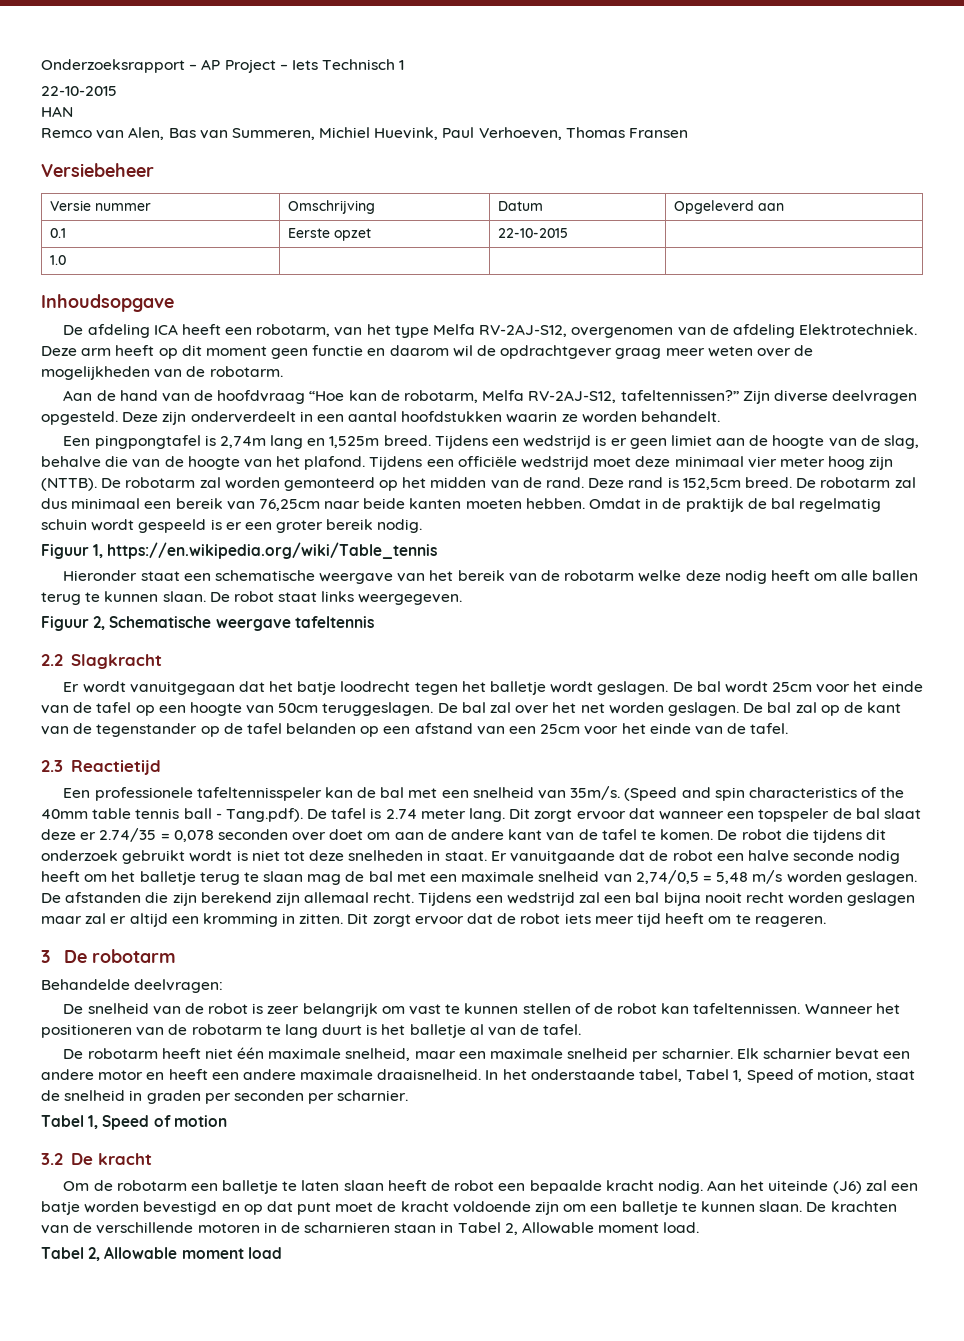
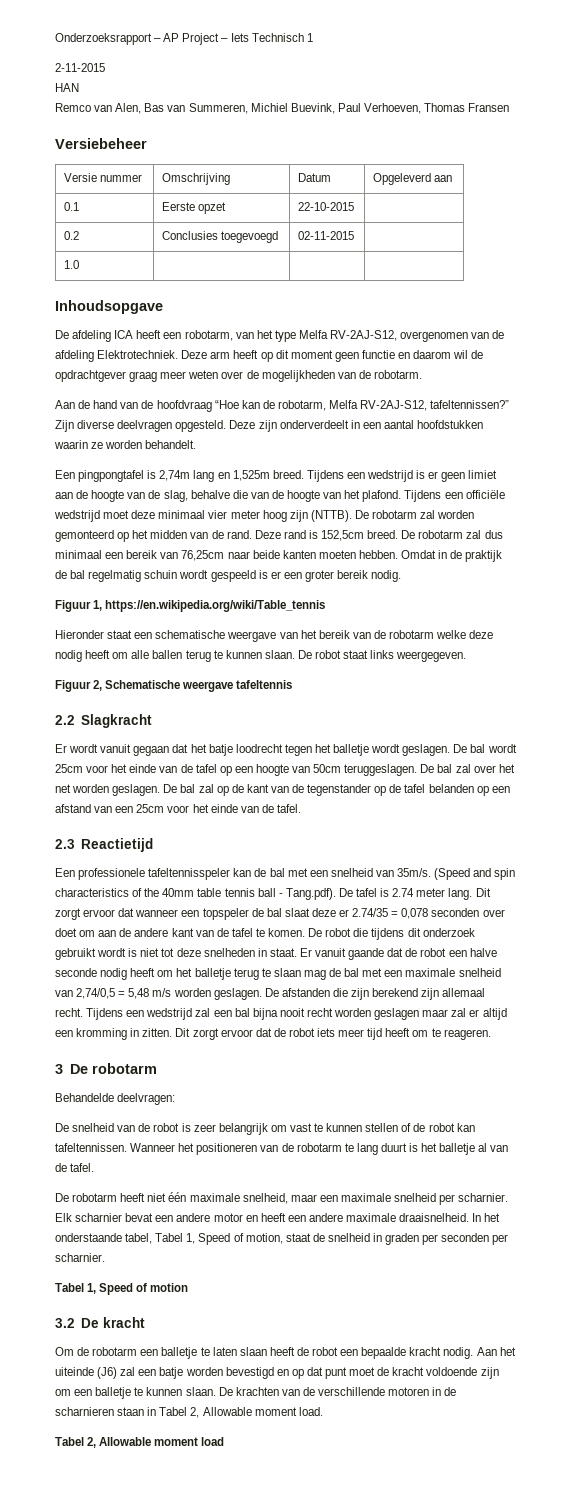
  Onderzoeksrapport – AP Project – Iets Technisch 1
- 22-10-2015
+ 2-11-2015
- Remco van Alen, Bas van Summeren, Michiel Huevink, Paul Verhoeven, Thomas Fransen
+ Remco van Alen, Bas van Summeren, Michiel Buevink, Paul Verhoeven, Thomas Fransen
+ 0.2 | Conclusies toegevoegd | 02-11-2015 |
- Er wordt vanuitgegaan dat het batje loodrecht tegen het balletje wordt geslagen.
+ Er wordt vanuit gegaan dat het batje loodrecht tegen het balletje wordt geslagen.
- Er vanuitgaande dat de robot een halve seconde nodig heeft om het balletje terug te slaan mag de bal met een maximale snelheid van 2,74/0,5 = 5,48 m/s worden geslagen.
+ Er vanuit gaande dat de robot een halve seconde nodig heeft om het balletje terug te slaan mag de bal met een maximale snelheid van 2,74/0,5 = 5,48 m/s worden geslagen.

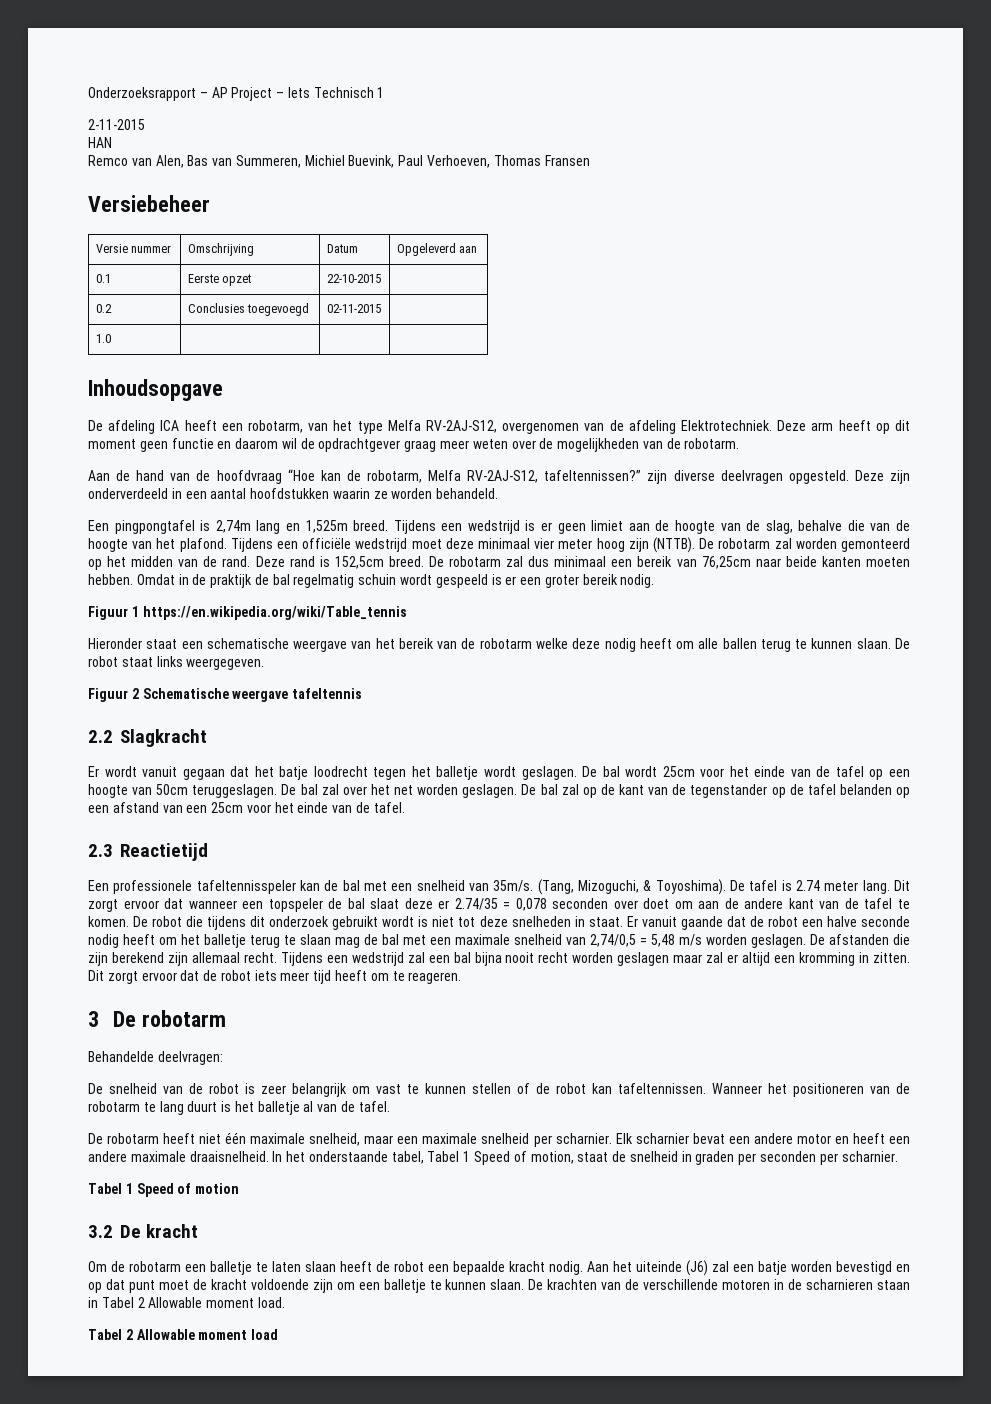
- Aan de hand van de hoofdvraag “Hoe kan de robotarm, Melfa RV-2AJ-S12, tafeltennissen?” Zijn diverse deelvragen opgesteld.
+ Aan de hand van de hoofdvraag “Hoe kan de robotarm, Melfa RV-2AJ-S12, tafeltennissen?” zijn diverse deelvragen opgesteld.
- Deze zijn onderverdeelt in een aantal hoofdstukken waarin ze worden behandelt.
+ Deze zijn onderverdeeld in een aantal hoofdstukken waarin ze worden behandeld.
- Figuur 1, https://en.wikipedia.org/wiki/Table_tennis
+ Figuur 1 https://en.wikipedia.org/wiki/Table_tennis
- Figuur 2, Schematische weergave tafeltennis
+ Figuur 2 Schematische weergave tafeltennis
- (Speed and spin characteristics of the 40mm table tennis ball - Tang.pdf). De tafel is 2.74 meter lang.
+ (Tang, Mizoguchi, & Toyoshima). De tafel is 2.74 meter lang.
- In het onderstaande tabel, Tabel 1, Speed of motion, staat de snelheid in graden per seconden per scharnier.
+ In het onderstaande tabel, Tabel 1 Speed of motion, staat de snelheid in graden per seconden per scharnier.
- Tabel 1, Speed of motion
+ Tabel 1 Speed of motion
- De krachten van de verschillende motoren in de scharnieren staan in Tabel 2, Allowable moment load.
+ De krachten van de verschillende motoren in de scharnieren staan in Tabel 2 Allowable moment load.
- Tabel 2, Allowable moment load
+ Tabel 2 Allowable moment load

